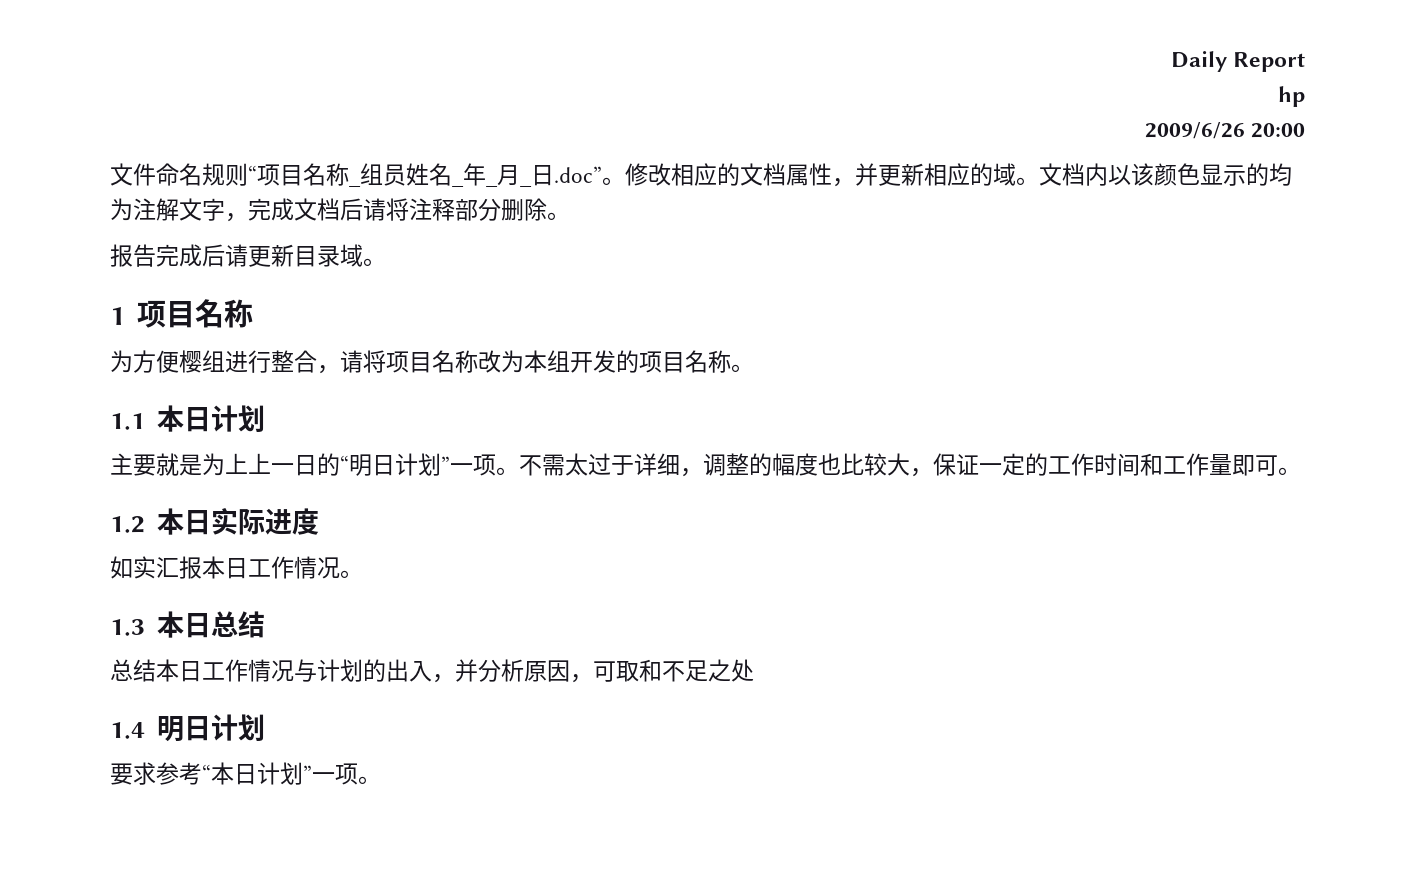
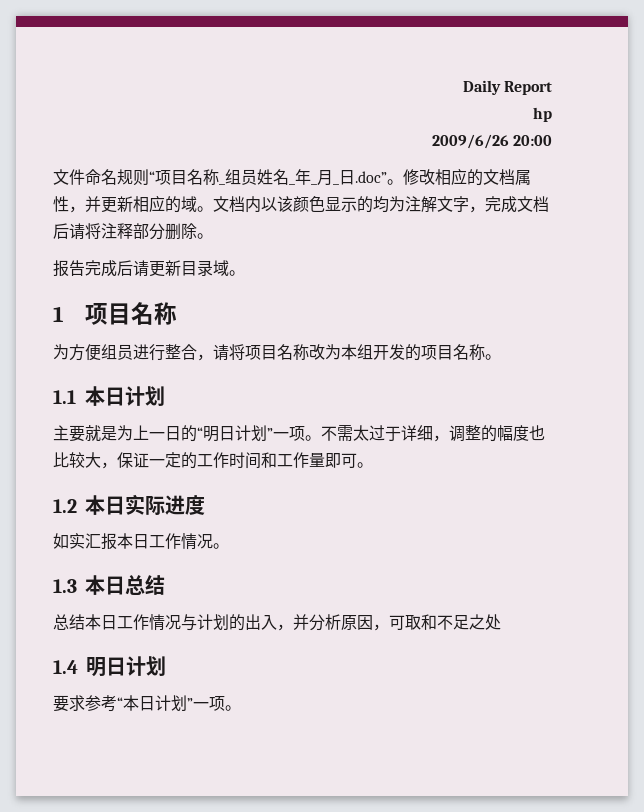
- 为方便樱组进行整合，请将项目名称改为本组开发的项目名称。
+ 为方便组员进行整合，请将项目名称改为本组开发的项目名称。
- 主要就是为上上一日的“明日计划”一项。
+ 主要就是为上一日的“明日计划”一项。

